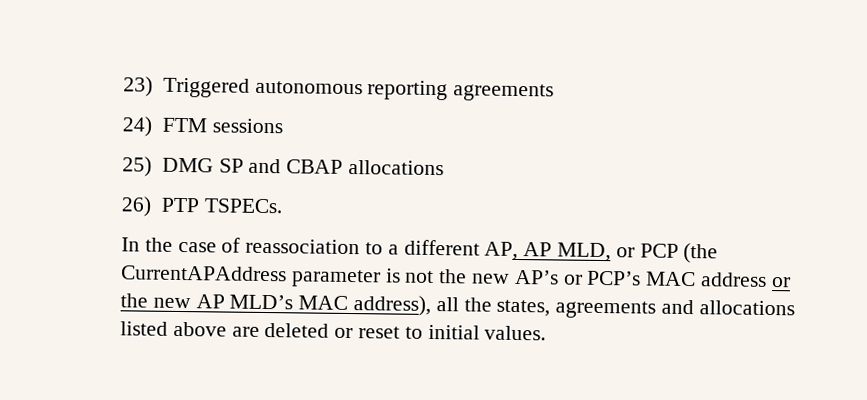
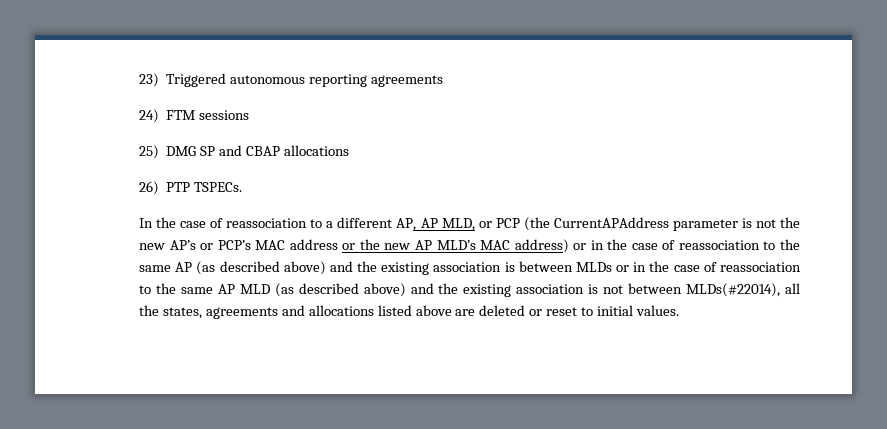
- In the case of reassociation to a different AP, AP MLD, or PCP (the CurrentAPAddress parameter is not the new AP’s or PCP’s MAC address or the new AP MLD’s MAC address), all the states, agreements and allocations listed above are deleted or reset to initial values.
+ In the case of reassociation to a different AP, AP MLD, or PCP (the CurrentAPAddress parameter is not the new AP’s or PCP’s MAC address or the new AP MLD’s MAC address) or in the case of reassociation to the same AP (as described above) and the existing association is between MLDs or in the case of reassociation to the same AP MLD (as described above) and the existing association is not between MLDs(#22014), all the states, agreements and allocations listed above are deleted or reset to initial values.

